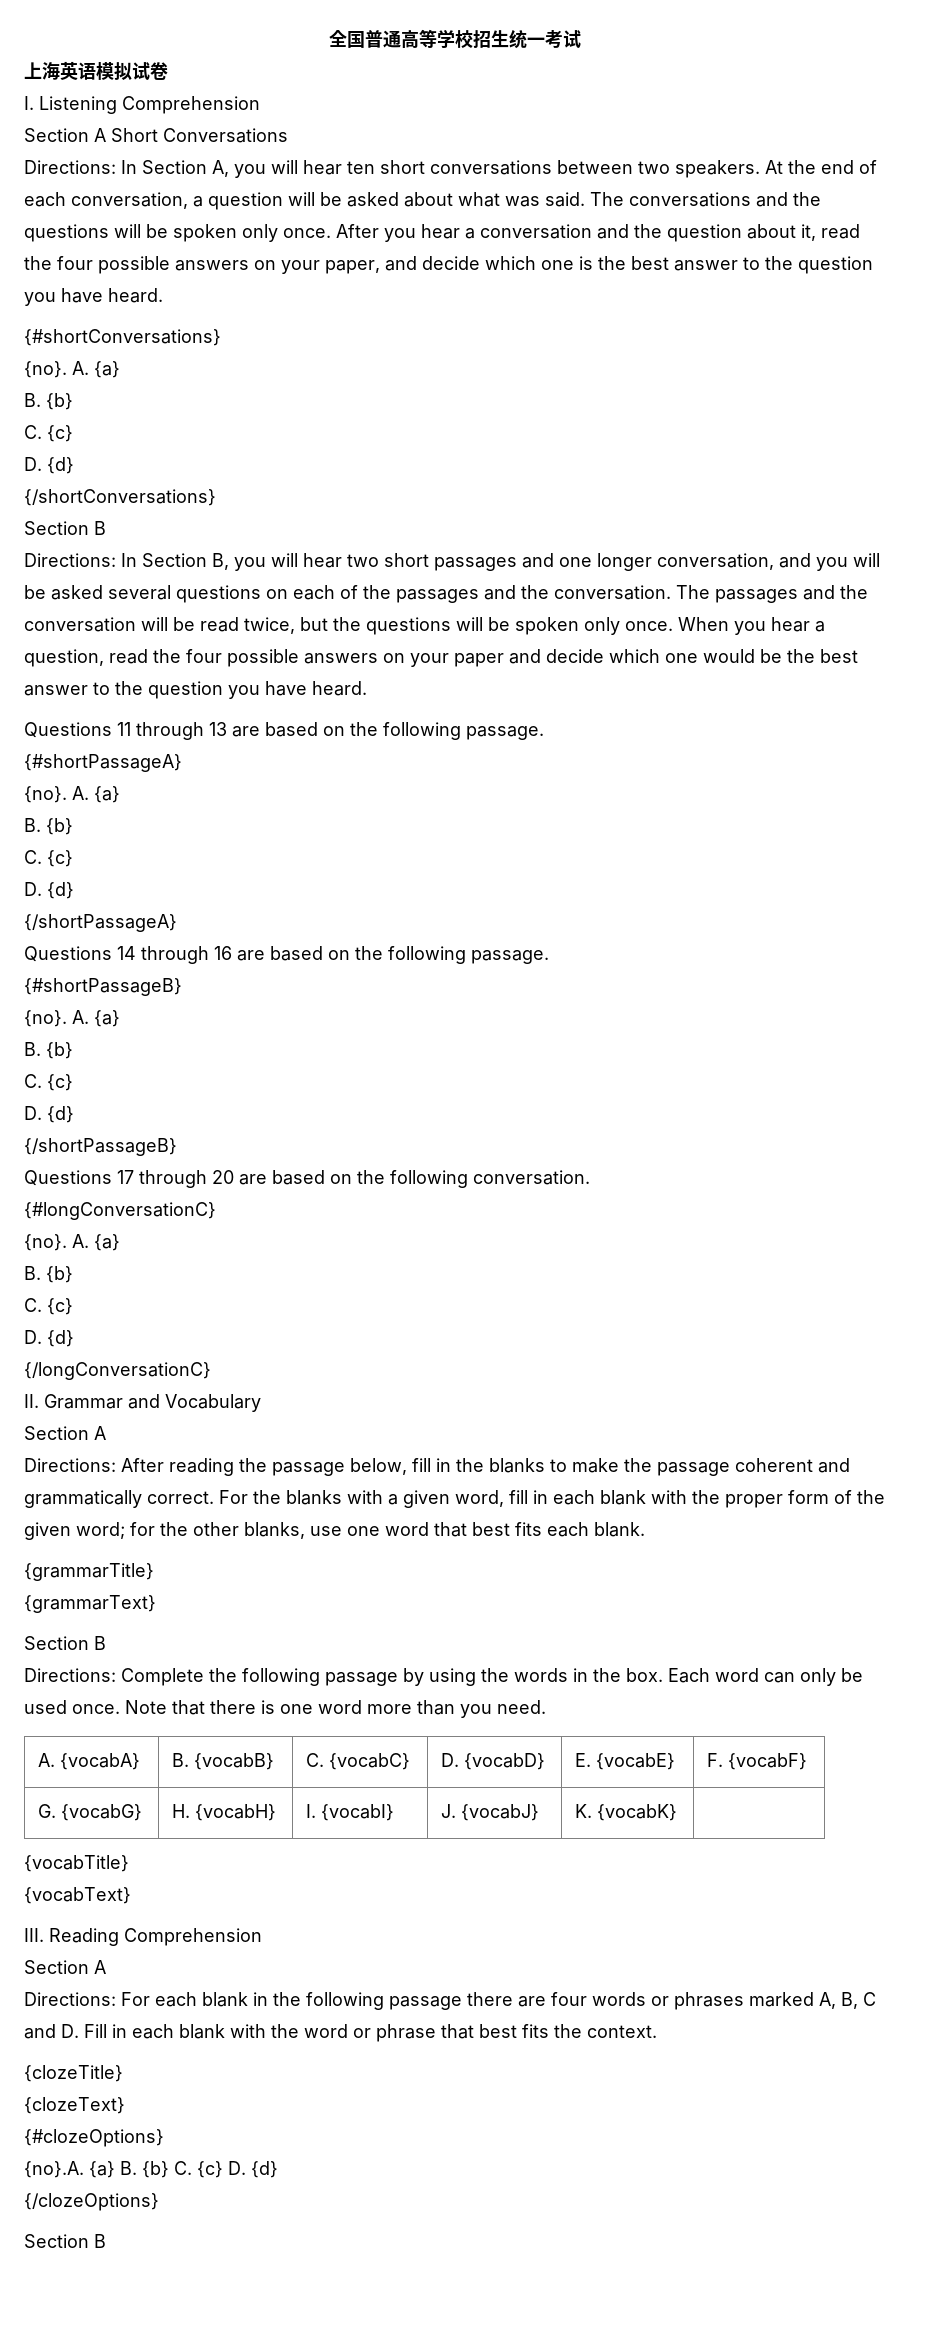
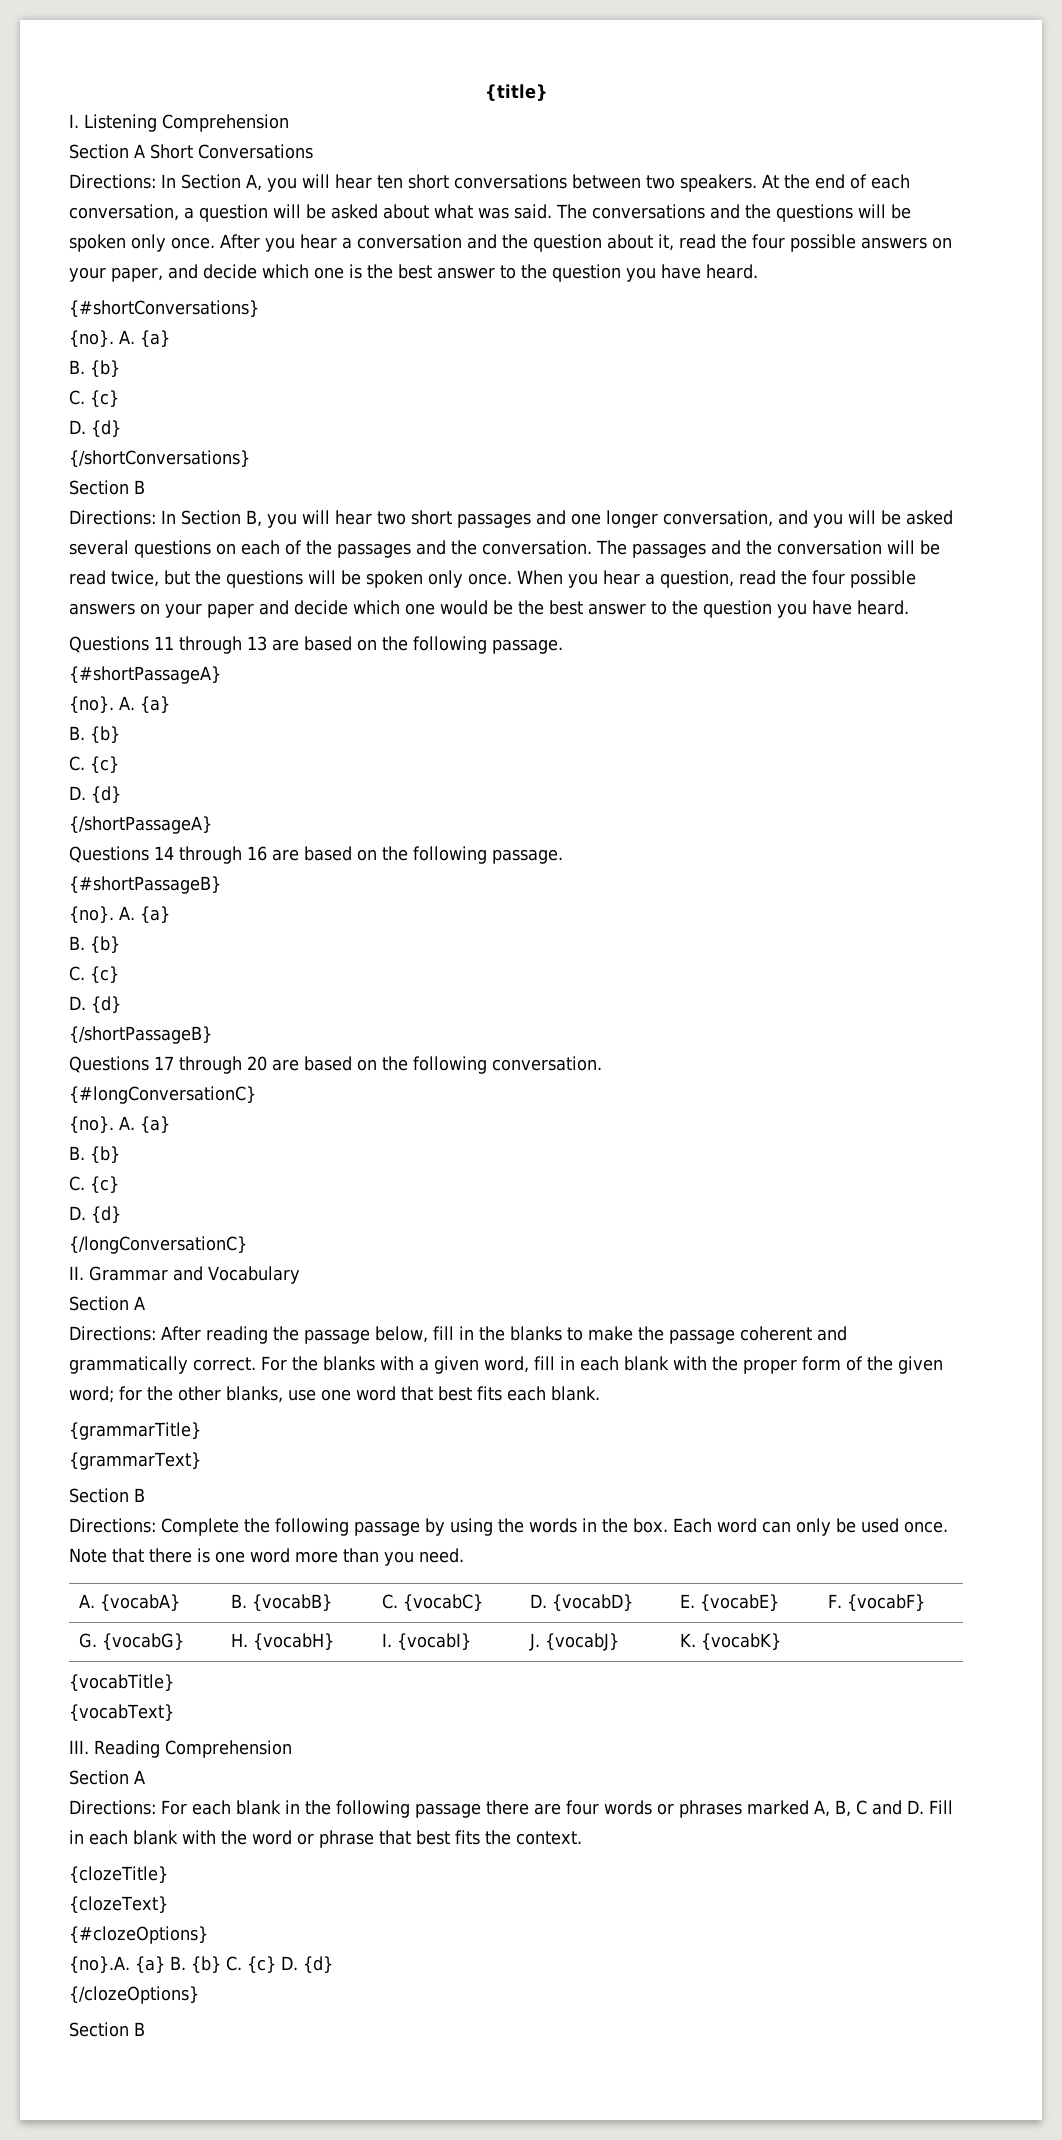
- 全国普通高等学校招生统一考试
- 上海英语模拟试卷
+ {title}

